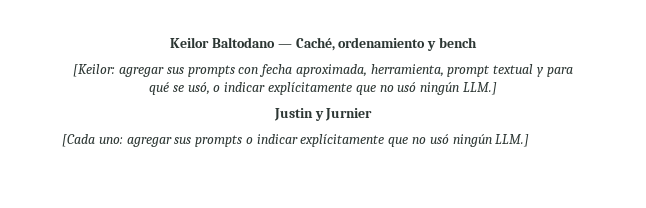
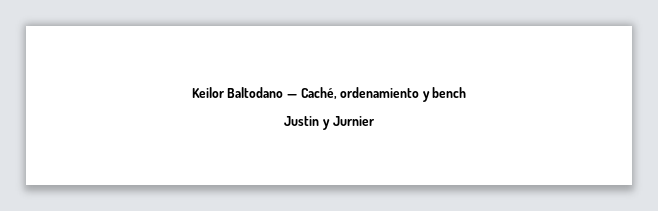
- [Keilor: agregar sus prompts con fecha aproximada, herramienta, prompt textual y para qué se usó, o indicar explícitamente que no usó ningún LLM.]
  Justin y Jurnier
- [Cada uno: agregar sus prompts o indicar explícitamente que no usó ningún LLM.]

